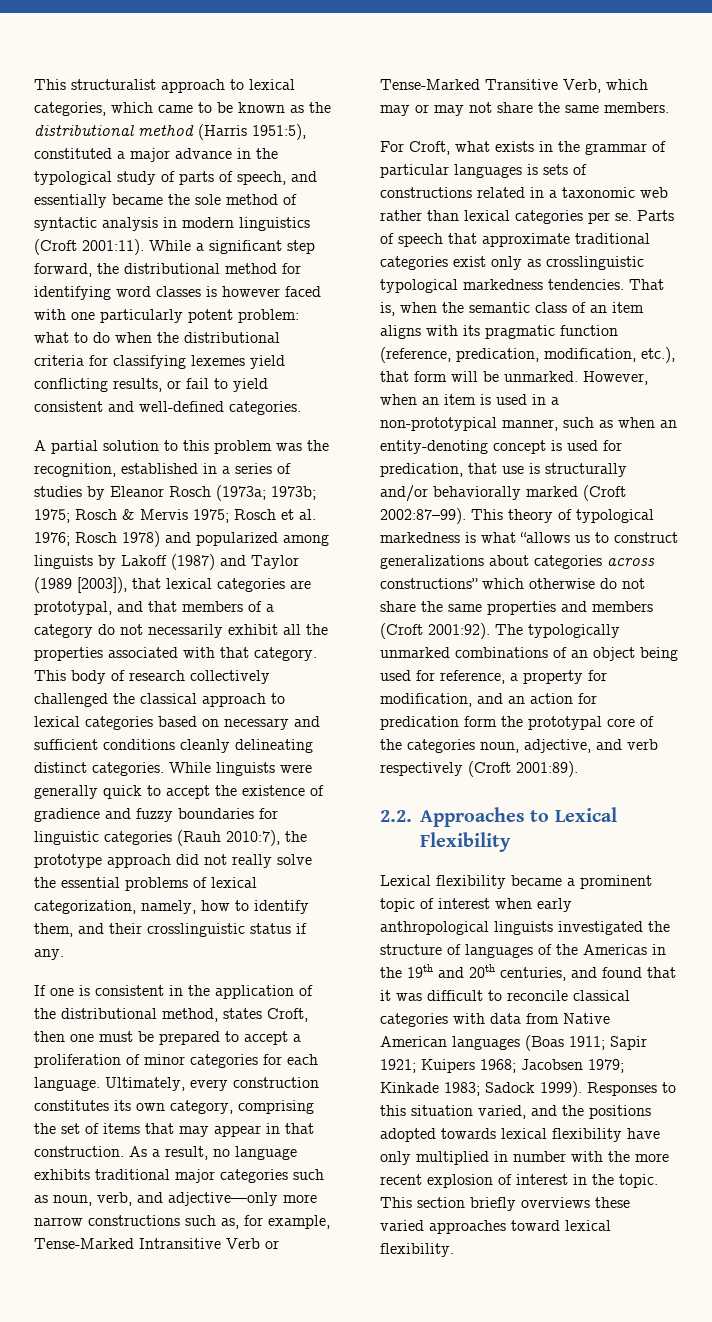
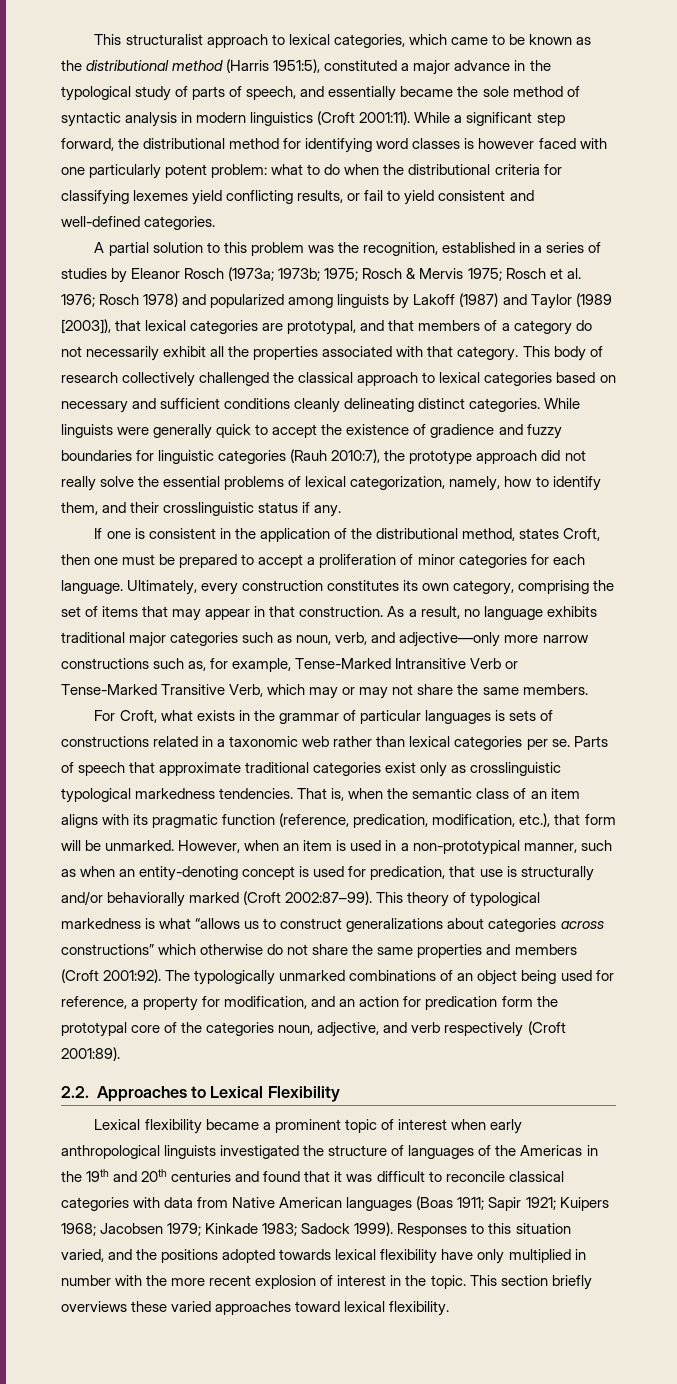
- Lexical flexibility became a prominent topic of interest when early anthropological linguists investigated the structure of languages of the Americas in the 19th and 20th centuries, and found that it was difficult to reconcile classical categories with data from Native American languages (Boas 1911; Sapir 1921; Kuipers 1968; Jacobsen 1979; Kinkade 1983; Sadock 1999).
+ Lexical flexibility became a prominent topic of interest when early anthropological linguists investigated the structure of languages of the Americas in the 19th and 20th centuries and found that it was difficult to reconcile classical categories with data from Native American languages (Boas 1911; Sapir 1921; Kuipers 1968; Jacobsen 1979; Kinkade 1983; Sadock 1999).

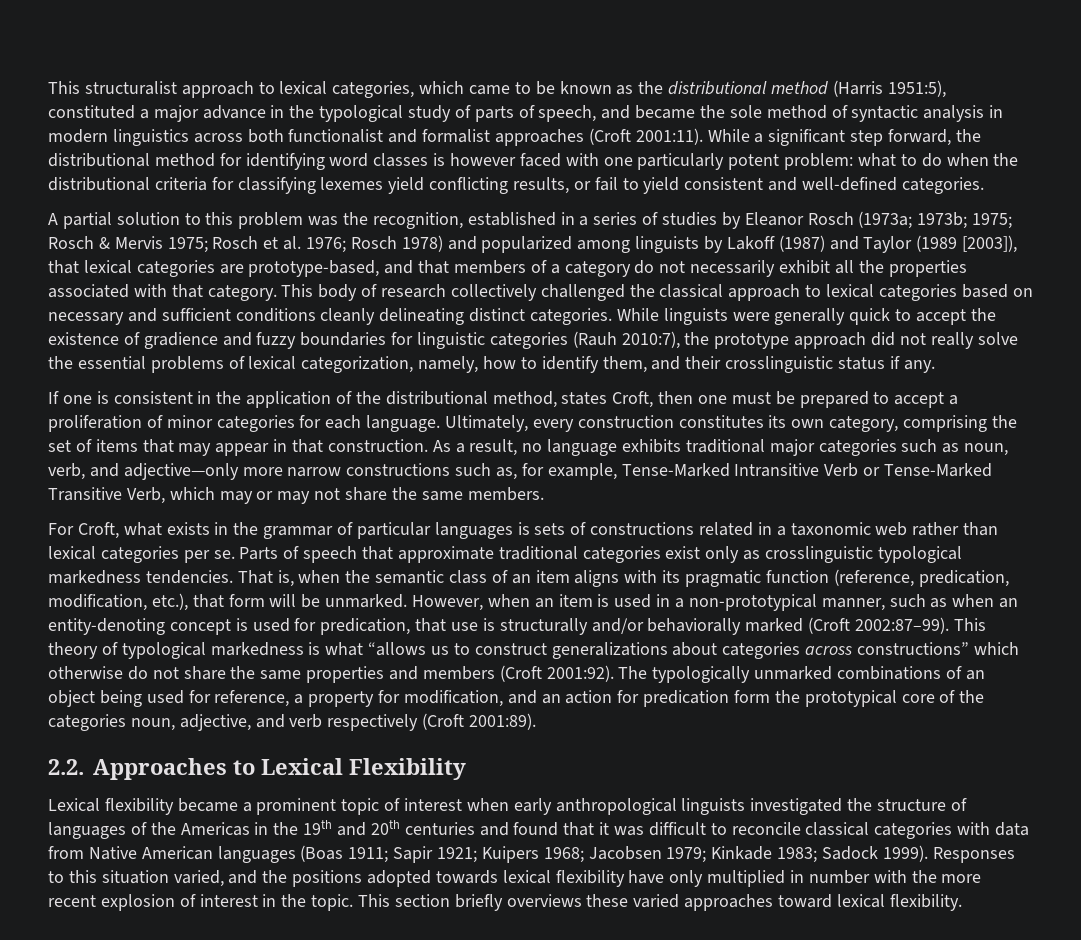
- This structuralist approach to lexical categories, which came to be known as the distributional method (Harris 1951:5), constituted a major advance in the typological study of parts of speech, and essentially became the sole method of syntactic analysis in modern linguistics (Croft 2001:11).
+ This structuralist approach to lexical categories, which came to be known as the distributional method (Harris 1951:5), constituted a major advance in the typological study of parts of speech, and became the sole method of syntactic analysis in modern linguistics across both functionalist and formalist approaches (Croft 2001:11).
- Rosch 1978) and popularized among linguists by Lakoff (1987) and Taylor (1989 [2003]), that lexical categories are prototypal, and that members of a category do not necessarily exhibit all the properties associated with that category.
+ Rosch 1978) and popularized among linguists by Lakoff (1987) and Taylor (1989 [2003]), that lexical categories are prototype-based, and that members of a category do not necessarily exhibit all the properties associated with that category.
- The typologically unmarked combinations of an object being used for reference, a property for modification, and an action for predication form the prototypal core of the categories noun, adjective, and verb respectively (Croft 2001:89).
+ The typologically unmarked combinations of an object being used for reference, a property for modification, and an action for predication form the prototypical core of the categories noun, adjective, and verb respectively (Croft 2001:89).

